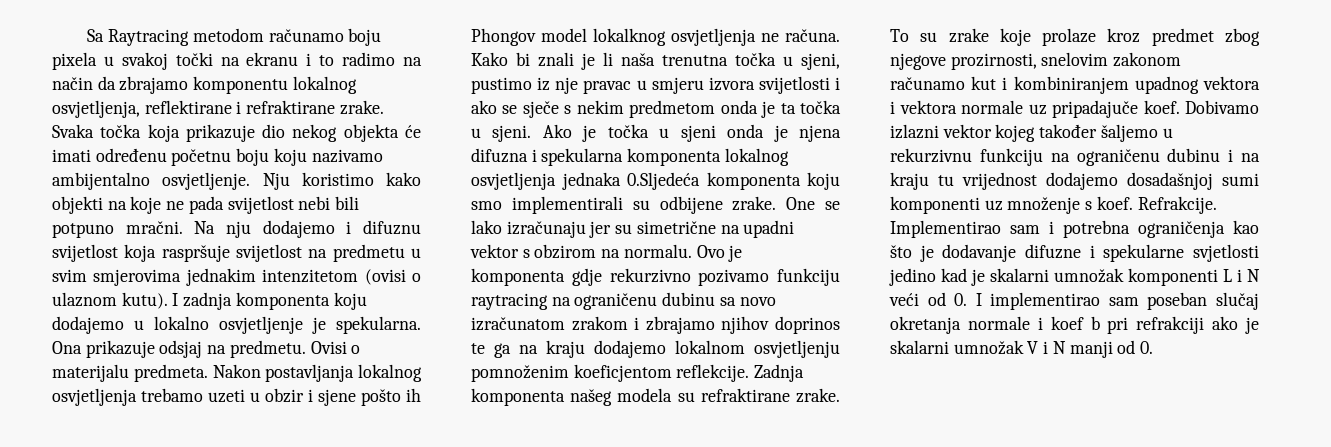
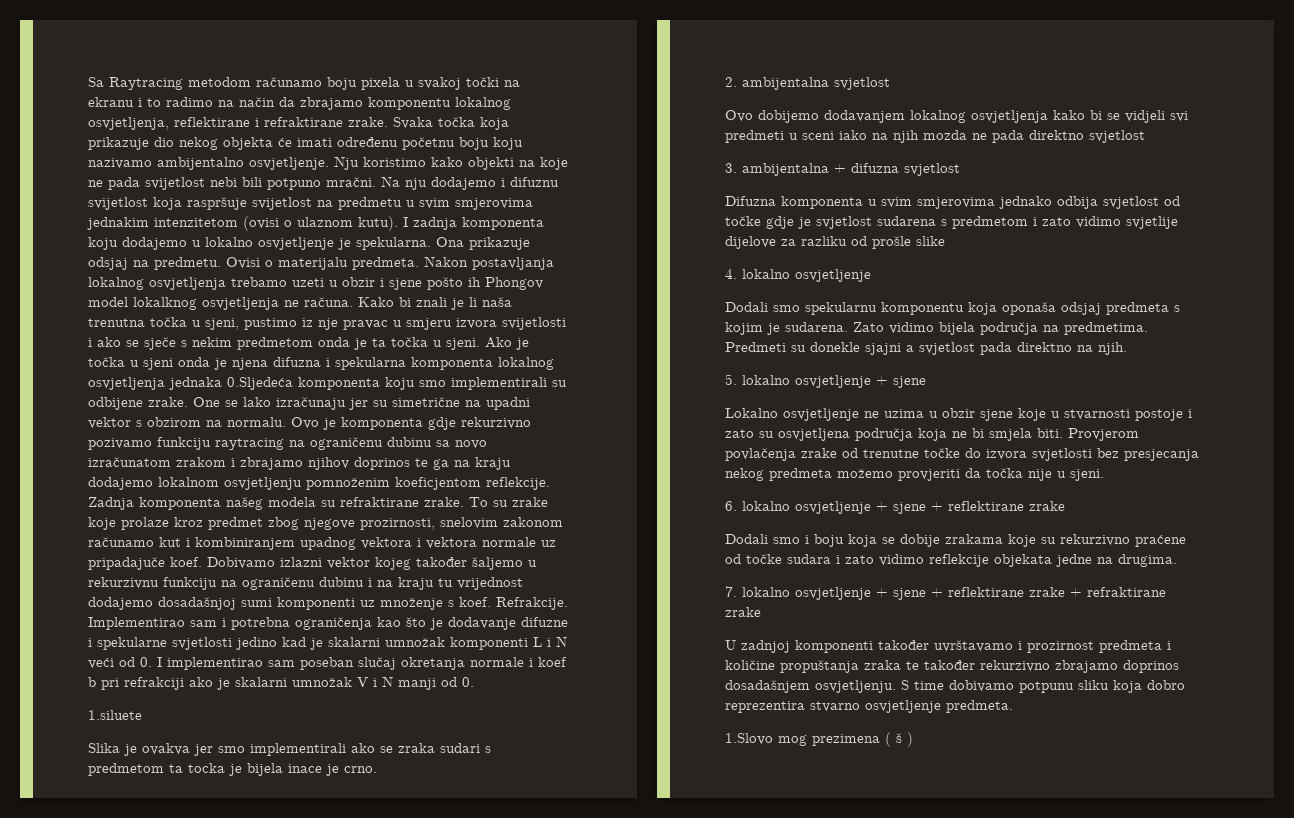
+ 1.siluete
+ Slika je ovakva jer smo implementirali ako se zraka sudari s predmetom ta tocka je bijela inace je crno.
+ 2. ambijentalna svjetlost
+ Ovo dobijemo dodavanjem lokalnog osvjetljenja kako bi se vidjeli svi predmeti u sceni iako na njih mozda ne pada direktno svjetlost
+ 3. ambijentalna + difuzna svjetlost
+ Difuzna komponenta u svim smjerovima jednako odbija svjetlost od točke gdje je svjetlost sudarena s predmetom i zato vidimo svjetlije dijelove za razliku od prošle slike
+ 4. lokalno osvjetljenje
+ Dodali smo spekularnu komponentu koja oponaša odsjaj predmeta s kojim je sudarena. Zato vidimo bijela područja na predmetima. Predmeti su donekle sjajni a svjetlost pada direktno na njih.
+ 5. lokalno osvjetljenje + sjene
+ Lokalno osvjetljenje ne uzima u obzir sjene koje u stvarnosti postoje i zato su osvjetljena područja koja ne bi smjela biti. Provjerom povlačenja zrake od trenutne točke do izvora svjetlosti bez presjecanja nekog predmeta možemo provjeriti da točka nije u sjeni.
+ 6. lokalno osvjetljenje + sjene + reflektirane zrake
+ Dodali smo i boju koja se dobije zrakama koje su rekurzivno praćene od točke sudara i zato vidimo reflekcije objekata jedne na drugima.
+ 7. lokalno osvjetljenje + sjene + reflektirane zrake + refraktirane zrake
+ U zadnjoj komponenti također uvrštavamo i prozirnost predmeta i količine propuštanja zraka te također rekurzivno zbrajamo doprinos dosadašnjem osvjetljenju. S time dobivamo potpunu sliku koja dobro reprezentira stvarno osvjetljenje predmeta.
+ 1.Slovo mog prezimena ( š )

